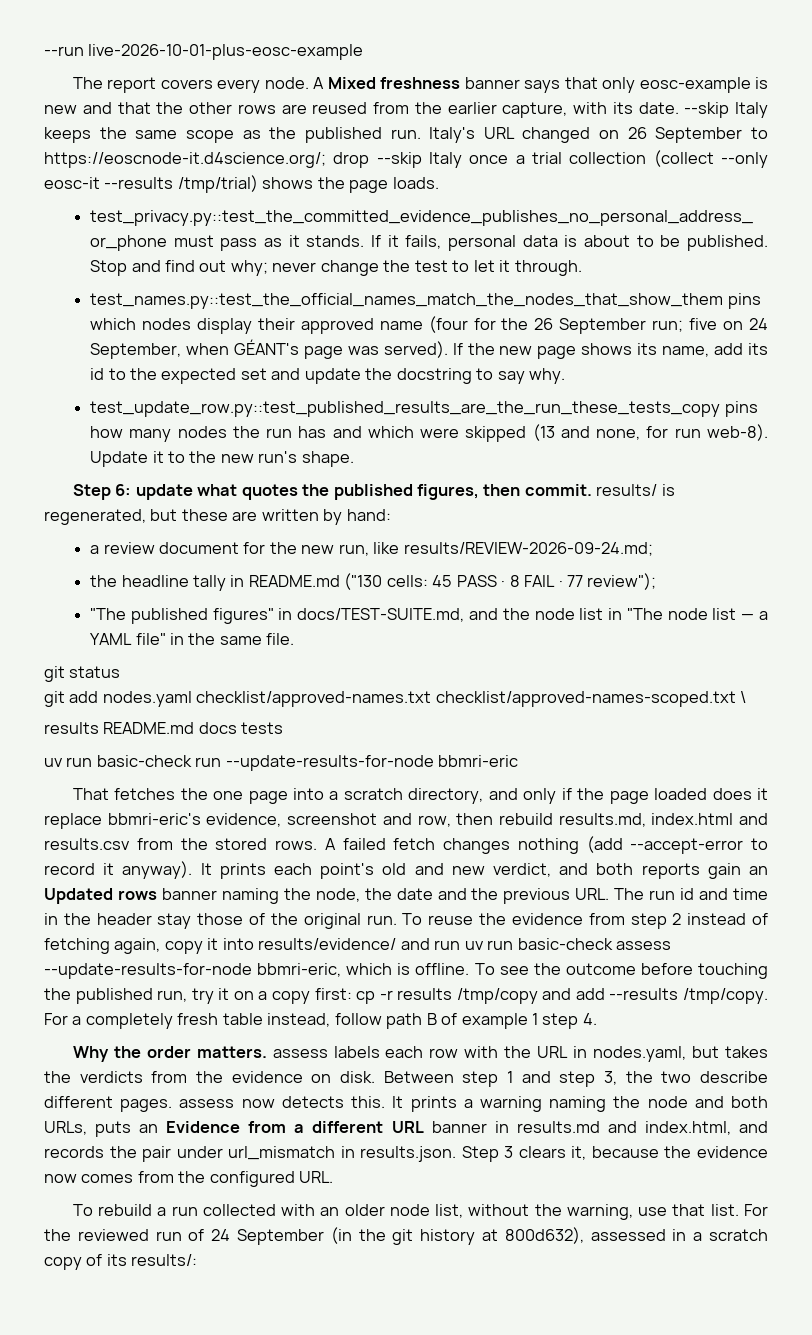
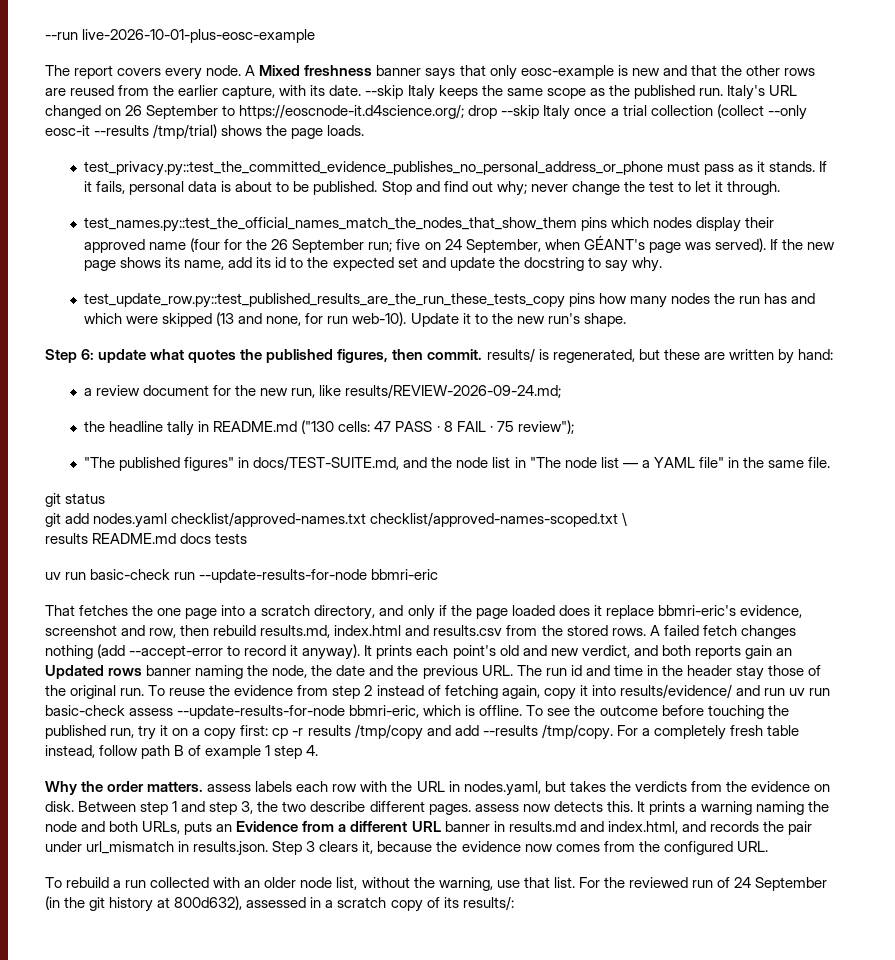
- test_update_row.py::test_published_results_are_the_run_these_tests_copy pins how many nodes the run has and which were skipped (13 and none, for run web-8).
+ test_update_row.py::test_published_results_are_the_run_these_tests_copy pins how many nodes the run has and which were skipped (13 and none, for run web-10).
- the headline tally in README.md ("130 cells: 45 PASS · 8 FAIL · 77 review");
+ the headline tally in README.md ("130 cells: 47 PASS · 8 FAIL · 75 review");

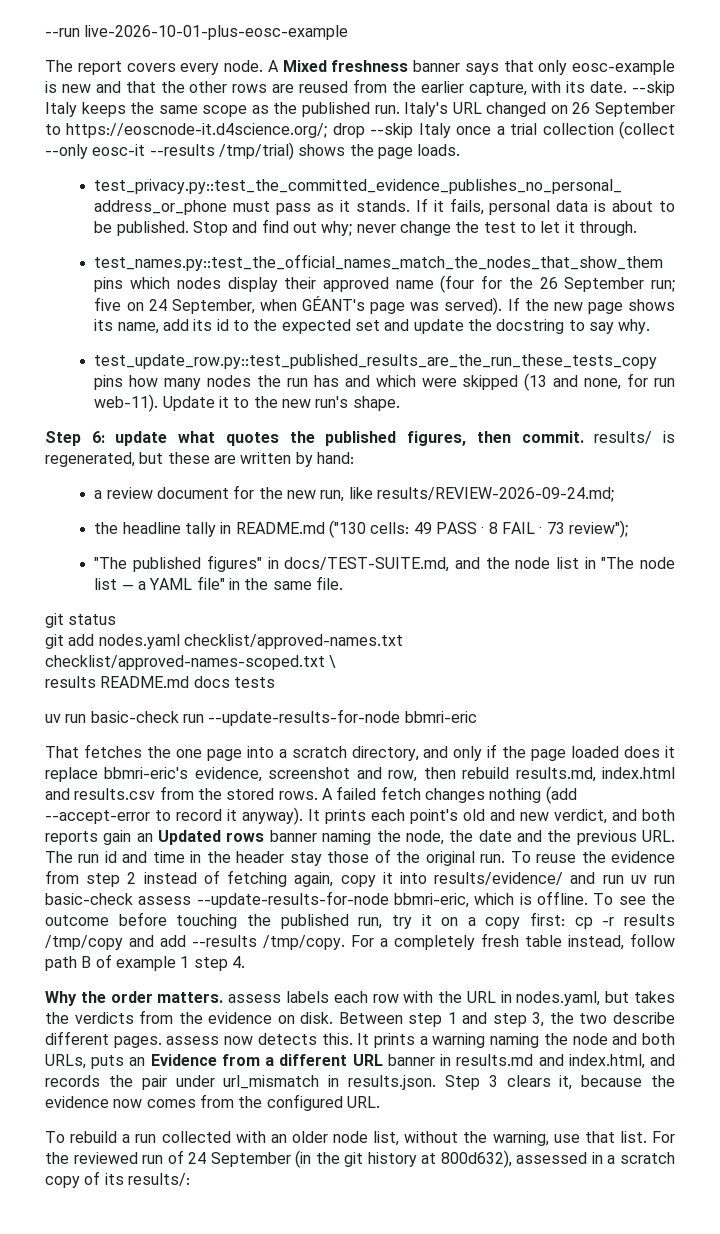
- test_update_row.py::test_published_results_are_the_run_these_tests_copy pins how many nodes the run has and which were skipped (13 and none, for run web-10).
+ test_update_row.py::test_published_results_are_the_run_these_tests_copy pins how many nodes the run has and which were skipped (13 and none, for run web-11).
- the headline tally in README.md ("130 cells: 47 PASS · 8 FAIL · 75 review");
+ the headline tally in README.md ("130 cells: 49 PASS · 8 FAIL · 73 review");

